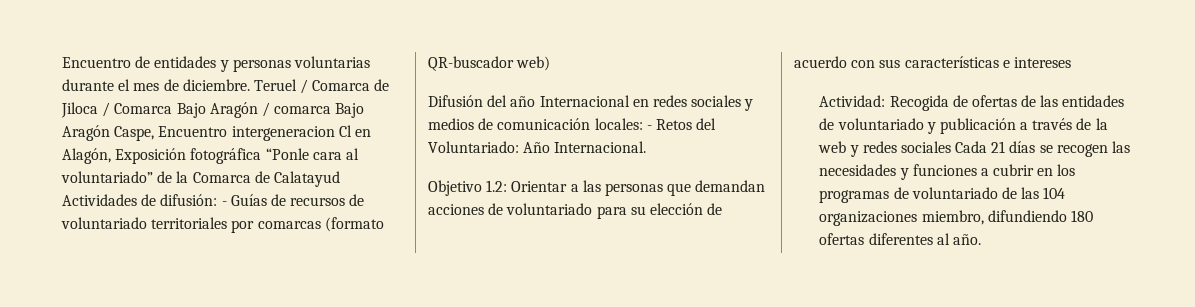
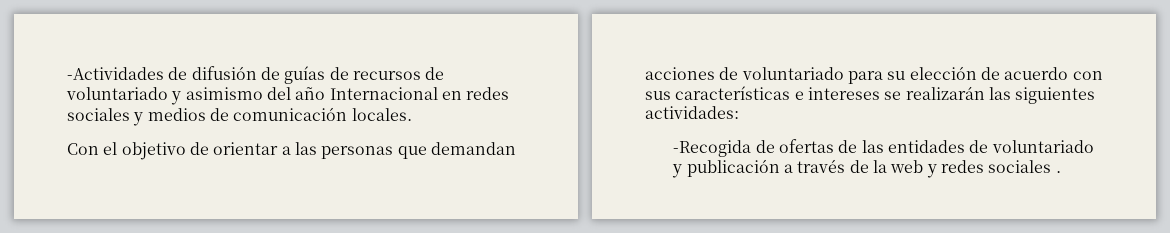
- Encuentro de entidades y personas voluntarias durante el mes de diciembre. Teruel / Comarca de Jiloca / Comarca Bajo Aragón / comarca Bajo Aragón Caspe, Encuentro intergeneracion Cl en Alagón, Exposición fotográfica “Ponle cara al voluntariado” de la Comarca de Calatayud Actividades de difusión: - Guías de recursos de voluntariado territoriales por comarcas (formato QR-buscador web)
- Difusión del año Internacional en redes sociales y medios de comunicación locales: - Retos del Voluntariado: Año Internacional.
- Objetivo 1.2: Orientar a las personas que demandan acciones de voluntariado para su elección de acuerdo con sus características e intereses
- Actividad: Recogida de ofertas de las entidades de voluntariado y publicación a través de la web y redes sociales Cada 21 días se recogen las necesidades y funciones a cubrir en los programas de voluntariado de las 104 organizaciones miembro, difundiendo 180 ofertas diferentes al año.
+ -Actividades de difusión de guías de recursos de voluntariado y asimismo del año Internacional en redes sociales y medios de comunicación locales.
+ Con el objetivo de orientar a las personas que demandan acciones de voluntariado para su elección de acuerdo con sus características e intereses se realizarán las siguientes actividades:
+ -Recogida de ofertas de las entidades de voluntariado y publicación a través de la web y redes sociales .

